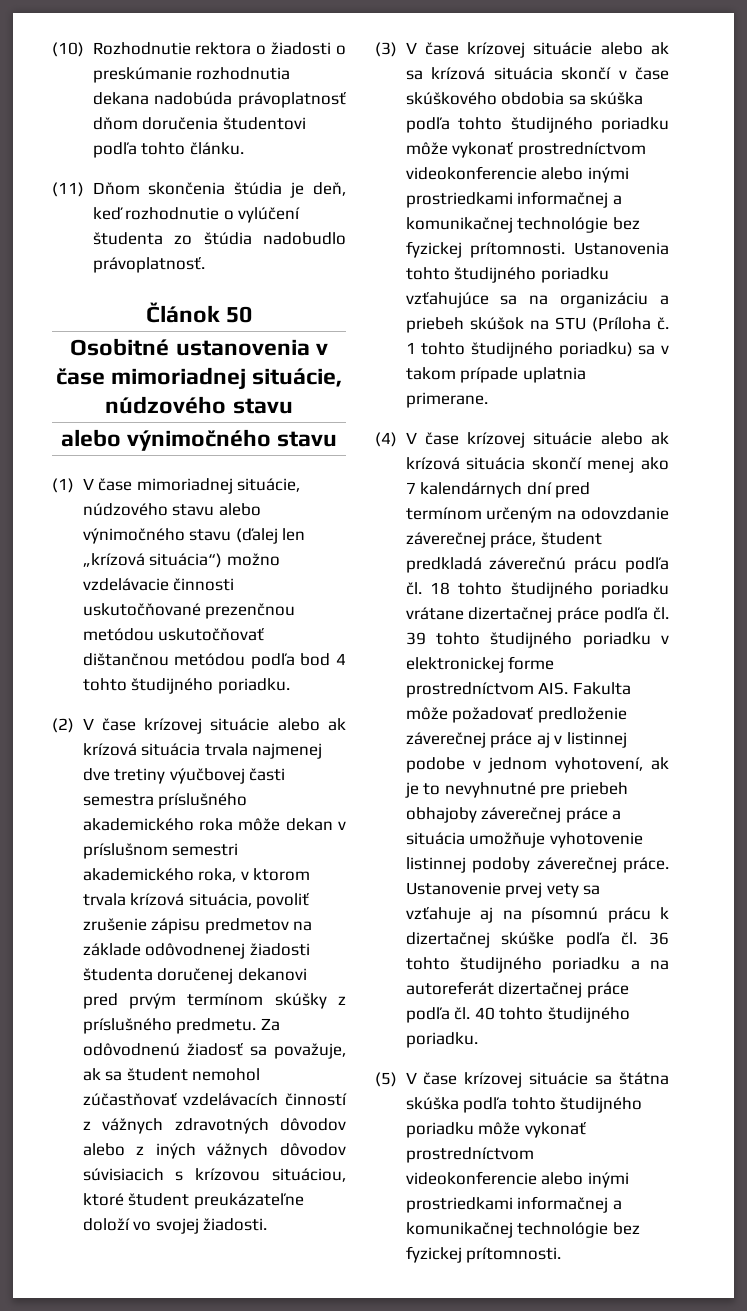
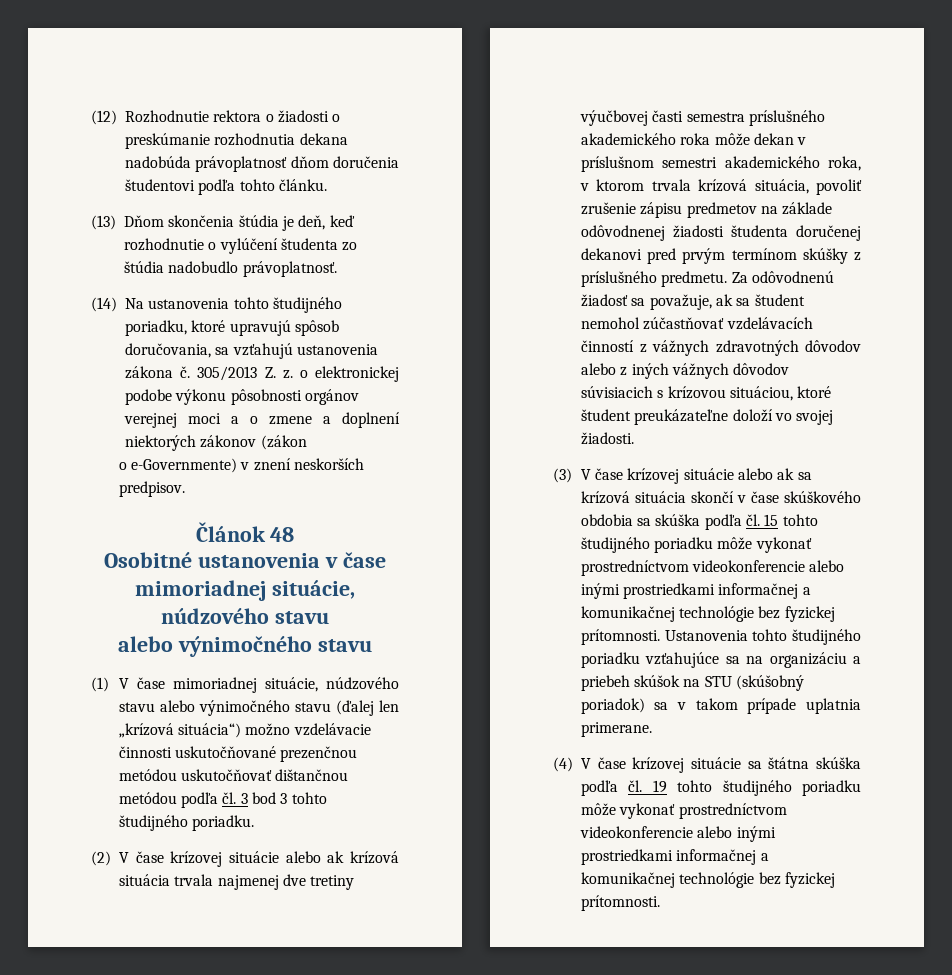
- (10) Rozhodnutie rektora o žiadosti o preskúmanie rozhodnutia dekana nadobúda právoplatnosť dňom doručenia študentovi podľa tohto článku.
+ (12) Rozhodnutie rektora o žiadosti o preskúmanie rozhodnutia dekana nadobúda právoplatnosť dňom doručenia študentovi podľa tohto článku.
- (11) Dňom skončenia štúdia je deň, keď rozhodnutie o vylúčení študenta zo štúdia nadobudlo právoplatnosť.
+ (13) Dňom skončenia štúdia je deň, keď rozhodnutie o vylúčení študenta zo štúdia nadobudlo právoplatnosť.
+ (14) Na ustanovenia tohto študijného poriadku, ktoré upravujú spôsob doručovania, sa vzťahujú ustanovenia zákona č. 305/2013 Z. z. o elektronickej podobe výkonu pôsobnosti orgánov verejnej moci a o zmene a doplnení niektorých zákonov (zákon
+ o e-Governmente) v znení neskorších predpisov.
- Článok 50
+ Článok 48
- (1) V čase mimoriadnej situácie, núdzového stavu alebo výnimočného stavu (ďalej len „krízová situácia“) možno vzdelávacie činnosti uskutočňované prezenčnou metódou uskutočňovať dištančnou metódou podľa bod 4 tohto študijného poriadku.
+ (1) V čase mimoriadnej situácie, núdzového stavu alebo výnimočného stavu (ďalej len „krízová situácia“) možno vzdelávacie činnosti uskutočňované prezenčnou metódou uskutočňovať dištančnou metódou podľa čl. 3 bod 3 tohto študijného poriadku.
- (3) V čase krízovej situácie alebo ak sa krízová situácia skončí v čase skúškového obdobia sa skúška podľa tohto študijného poriadku môže vykonať prostredníctvom videokonferencie alebo inými prostriedkami informačnej a komunikačnej technológie bez fyzickej prítomnosti.
+ (3) V čase krízovej situácie alebo ak sa krízová situácia skončí v čase skúškového obdobia sa skúška podľa čl. 15 tohto študijného poriadku môže vykonať prostredníctvom videokonferencie alebo inými prostriedkami informačnej a komunikačnej technológie bez fyzickej prítomnosti.
- Ustanovenia tohto študijného poriadku vzťahujúce sa na organizáciu a priebeh skúšok na STU (Príloha č. 1 tohto študijného poriadku) sa v takom prípade uplatnia primerane.
+ Ustanovenia tohto študijného poriadku vzťahujúce sa na organizáciu a priebeh skúšok na STU (skúšobný poriadok) sa v takom prípade uplatnia primerane.
- (4) V čase krízovej situácie alebo ak krízová situácia skončí menej ako 7 kalendárnych dní pred termínom určeným na odovzdanie záverečnej práce, študent predkladá záverečnú prácu podľa čl. 18 tohto študijného poriadku vrátane dizertačnej práce podľa čl. 39 tohto študijného poriadku v elektronickej forme prostredníctvom AIS. Fakulta môže požadovať predloženie záverečnej práce aj v listinnej podobe v jednom vyhotovení, ak je to nevyhnutné pre priebeh obhajoby záverečnej práce a situácia umožňuje vyhotovenie listinnej podoby záverečnej práce. Ustanovenie prvej vety sa vzťahuje aj na písomnú prácu k dizertačnej skúške podľa čl. 36 tohto študijného poriadku a na autoreferát dizertačnej práce podľa čl. 40 tohto študijného poriadku.
- (5) V čase krízovej situácie sa štátna skúška podľa tohto študijného poriadku môže vykonať prostredníctvom videokonferencie alebo inými prostriedkami informačnej a komunikačnej technológie bez fyzickej prítomnosti.
+ (4) V čase krízovej situácie sa štátna skúška podľa čl. 19 tohto študijného poriadku môže vykonať prostredníctvom videokonferencie alebo inými prostriedkami informačnej a komunikačnej technológie bez fyzickej prítomnosti.

